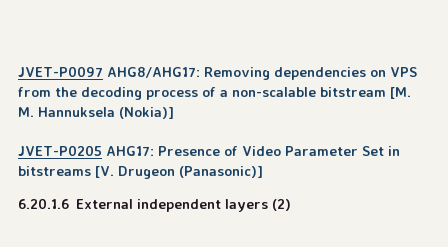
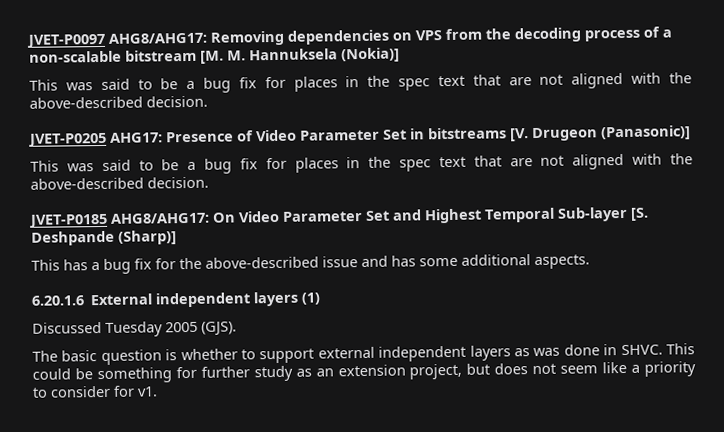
  JVET-P0097 AHG8/AHG17: Removing dependencies on VPS from the decoding process of a non-scalable bitstream [M. M. Hannuksela (Nokia)]
+ This was said to be a bug fix for places in the spec text that are not aligned with the above-described decision.
  JVET-P0205 AHG17: Presence of Video Parameter Set in bitstreams [V. Drugeon (Panasonic)]
- 6.20.1.6 External independent layers (2)
+ This was said to be a bug fix for places in the spec text that are not aligned with the above-described decision.
+ JVET-P0185 AHG8/AHG17: On Video Parameter Set and Highest Temporal Sub-layer [S. Deshpande (Sharp)]
+ This has a bug fix for the above-described issue and has some additional aspects.
+ 6.20.1.6 External independent layers (1)
+ Discussed Tuesday 2005 (GJS).
+ The basic question is whether to support external independent layers as was done in SHVC. This could be something for further study as an extension project, but does not seem like a priority to consider for v1.

